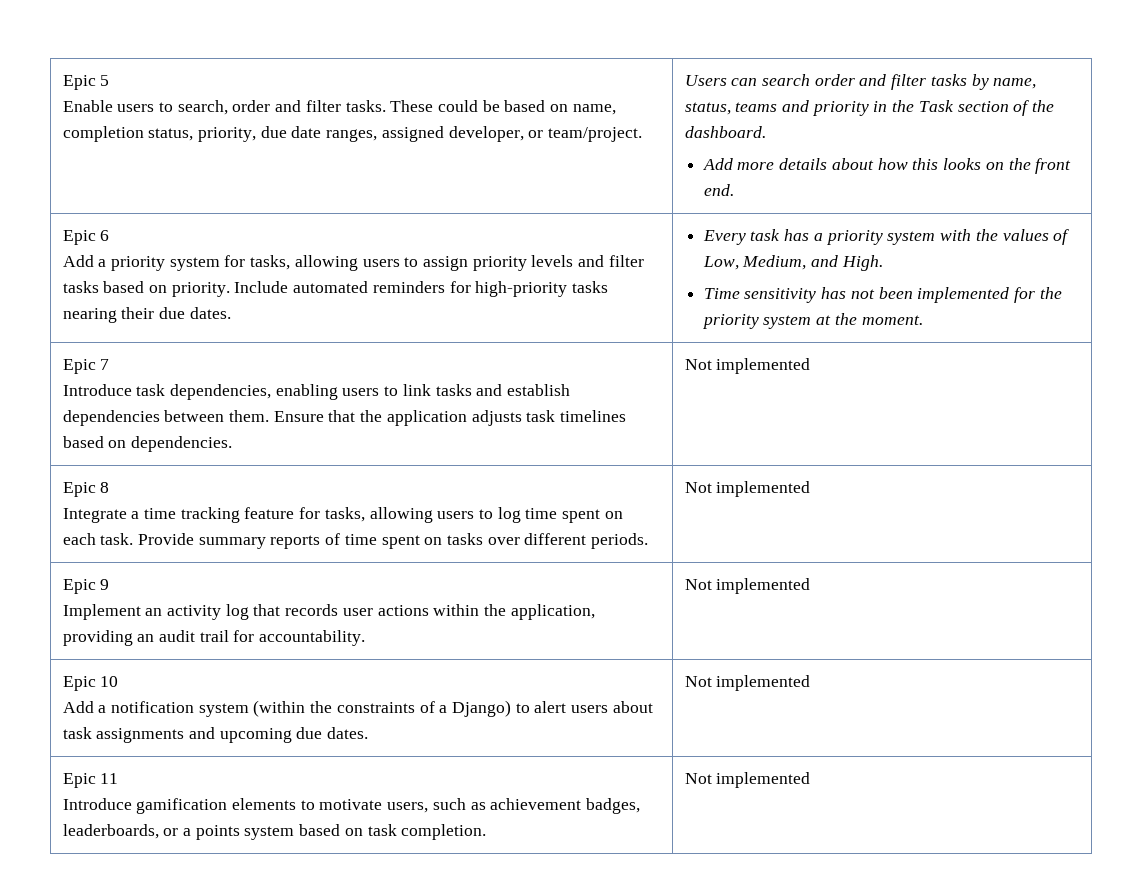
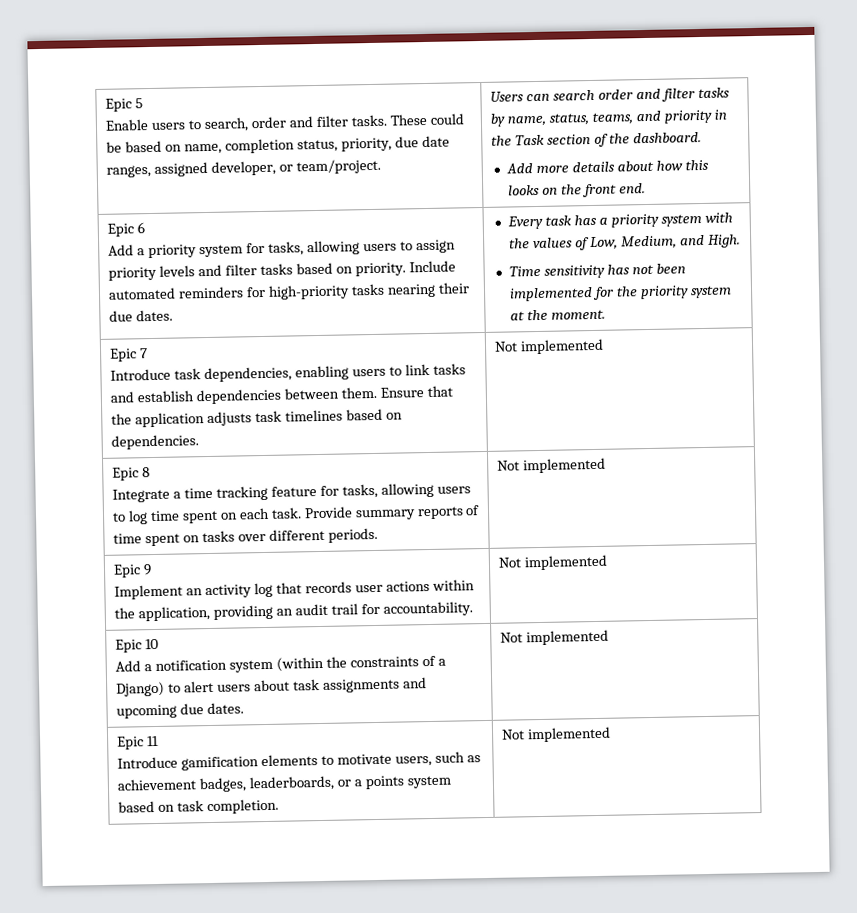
- Users can search order and filter tasks by name, status, teams and priority in the Task section of the dashboard.
+ Users can search order and filter tasks by name, status, teams, and priority in the Task section of the dashboard.

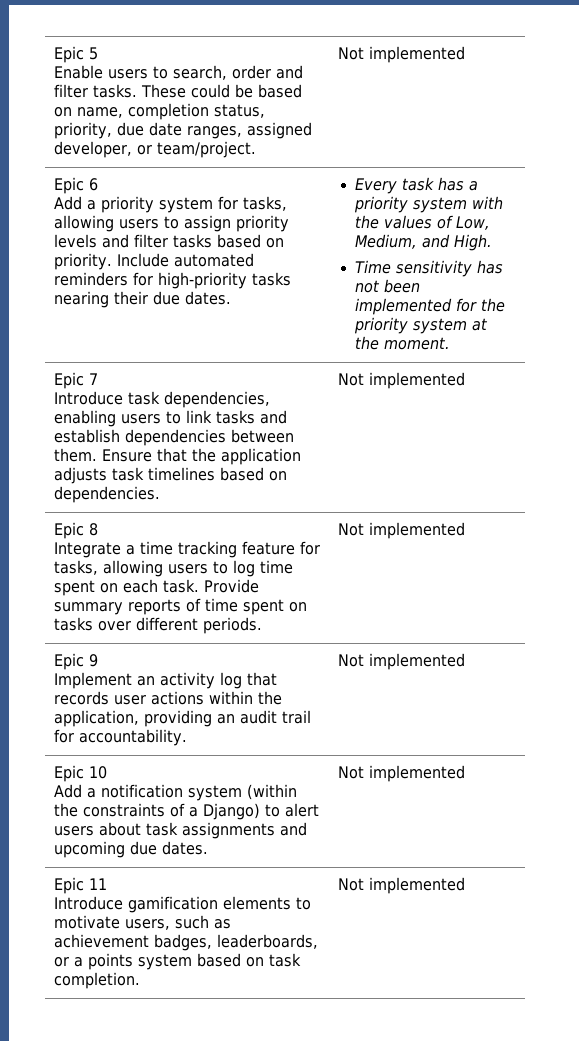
- These could be based on name, completion status, priority, due date ranges, assigned developer, or team/project. | Users can search order and filter tasks by name, status, teams, and priority in the Task section of the dashboard.
- Add more details about how this looks on the front end.
+ These could be based on name, completion status, priority, due date ranges, assigned developer, or team/project. | Not implemented

